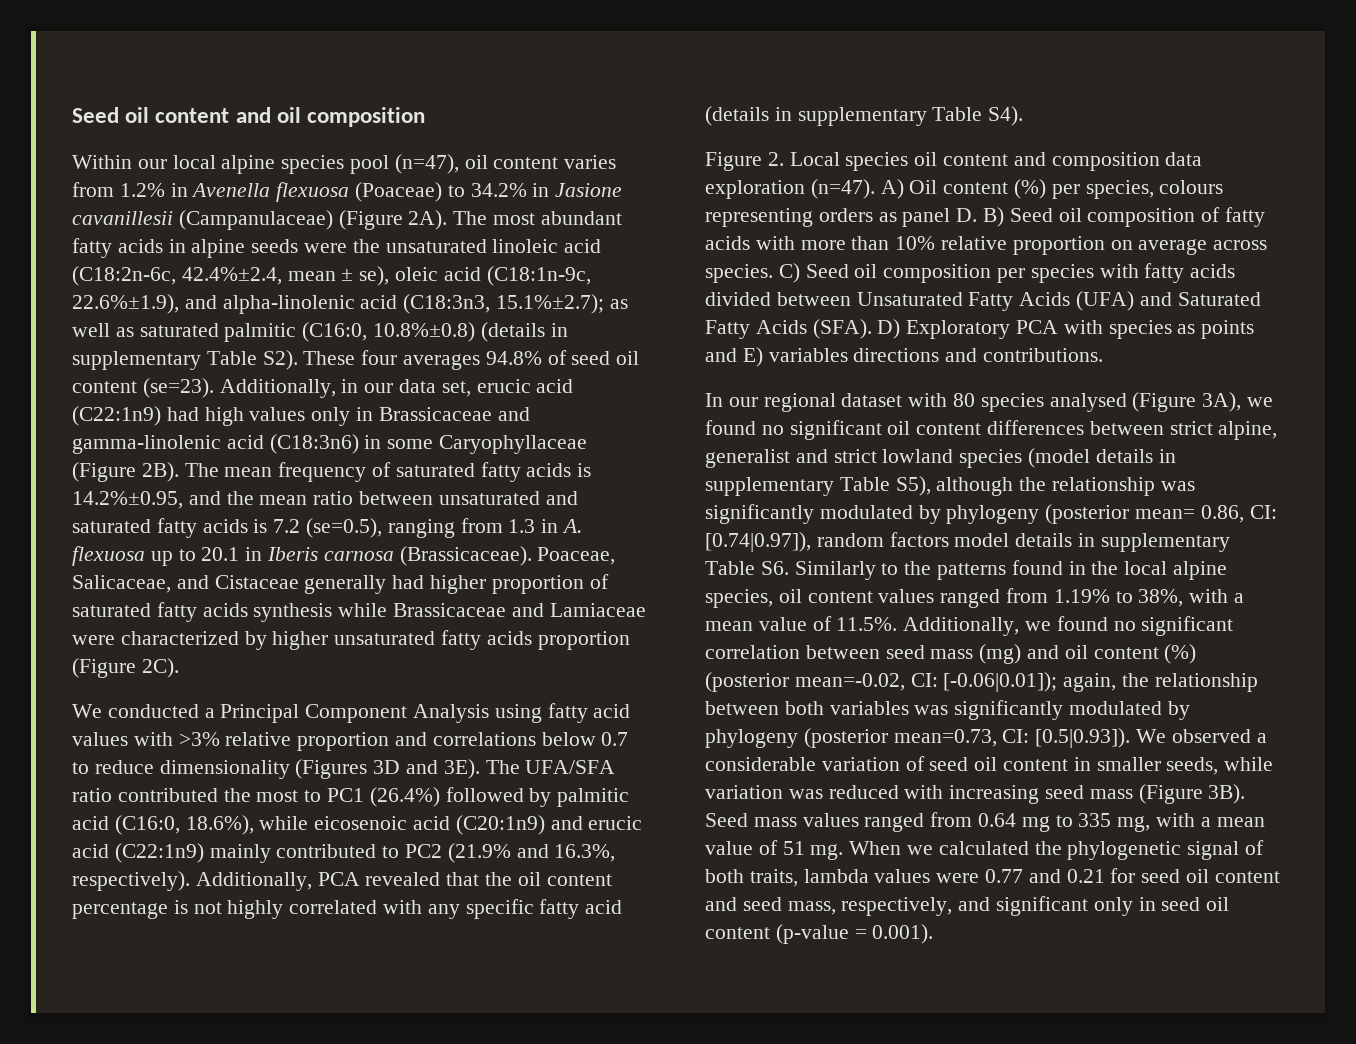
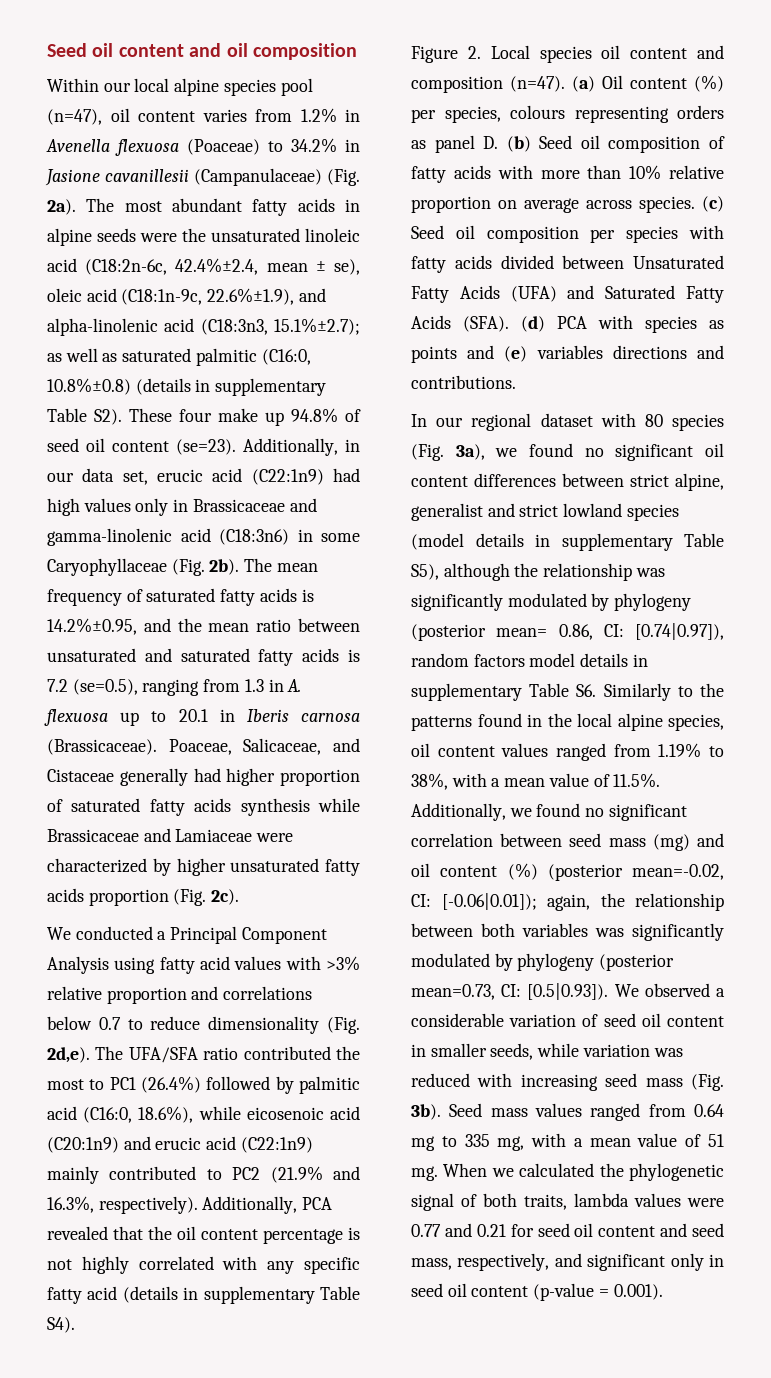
- Within our local alpine species pool (n=47), oil content varies from 1.2% in Avenella flexuosa (Poaceae) to 34.2% in Jasione cavanillesii (Campanulaceae) (Figure 2A).
+ Within our local alpine species pool (n=47), oil content varies from 1.2% in Avenella flexuosa (Poaceae) to 34.2% in Jasione cavanillesii (Campanulaceae) (Fig. 2a).
- The most abundant fatty acids in alpine seeds were the unsaturated linoleic acid (C18:2n-6c, 42.4%±2.4, mean ± se), oleic acid (C18:1n-9c, 22.6%±1.9), and alpha-linolenic acid (C18:3n3, 15.1%±2.7); as well as saturated palmitic (C16:0, 10.8%±0.8) (details in supplementary Table S2). These four averages 94.8% of seed oil content (se=23).
+ The most abundant fatty acids in alpine seeds were the unsaturated linoleic acid (C18:2n-6c, 42.4%±2.4, mean ± se), oleic acid (C18:1n-9c, 22.6%±1.9), and alpha-linolenic acid (C18:3n3, 15.1%±2.7); as well as saturated palmitic (C16:0, 10.8%±0.8) (details in supplementary Table S2). These four make up 94.8% of seed oil content (se=23).
- Additionally, in our data set, erucic acid (C22:1n9) had high values only in Brassicaceae and gamma-linolenic acid (C18:3n6) in some Caryophyllaceae (Figure 2B).
+ Additionally, in our data set, erucic acid (C22:1n9) had high values only in Brassicaceae and gamma-linolenic acid (C18:3n6) in some Caryophyllaceae (Fig. 2b).
- Poaceae, Salicaceae, and Cistaceae generally had higher proportion of saturated fatty acids synthesis while Brassicaceae and Lamiaceae were characterized by higher unsaturated fatty acids proportion (Figure 2C).
+ Poaceae, Salicaceae, and Cistaceae generally had higher proportion of saturated fatty acids synthesis while Brassicaceae and Lamiaceae were characterized by higher unsaturated fatty acids proportion (Fig. 2c).
- We conducted a Principal Component Analysis using fatty acid values with >3% relative proportion and correlations below 0.7 to reduce dimensionality (Figures 3D and 3E).
+ We conducted a Principal Component Analysis using fatty acid values with >3% relative proportion and correlations below 0.7 to reduce dimensionality (Fig. 2d,e).
- Figure 2. Local species oil content and composition data exploration (n=47). A) Oil content (%) per species, colours representing orders as panel D. B) Seed oil composition of fatty acids with more than 10% relative proportion on average across species.
+ Figure 2. Local species oil content and composition (n=47). (a) Oil content (%) per species, colours representing orders as panel D. (b) Seed oil composition of fatty acids with more than 10% relative proportion on average across species.
- C) Seed oil composition per species with fatty acids divided between Unsaturated Fatty Acids (UFA) and Saturated Fatty Acids (SFA).
+ (c) Seed oil composition per species with fatty acids divided between Unsaturated Fatty Acids (UFA) and Saturated Fatty Acids (SFA).
- D) Exploratory PCA with species as points and E) variables directions and contributions.
+ (d) PCA with species as points and (e) variables directions and contributions.
- In our regional dataset with 80 species analysed (Figure 3A), we found no significant oil content differences between strict alpine, generalist and strict lowland species (model details in supplementary Table S5), although the relationship was significantly modulated by phylogeny (posterior mean= 0.86, CI:
+ In our regional dataset with 80 species (Fig. 3a), we found no significant oil content differences between strict alpine, generalist and strict lowland species (model details in supplementary Table S5), although the relationship was significantly modulated by phylogeny (posterior mean= 0.86, CI:
- [0.5|0.93]). We observed a considerable variation of seed oil content in smaller seeds, while variation was reduced with increasing seed mass (Figure 3B).
+ [0.5|0.93]). We observed a considerable variation of seed oil content in smaller seeds, while variation was reduced with increasing seed mass (Fig. 3b).

